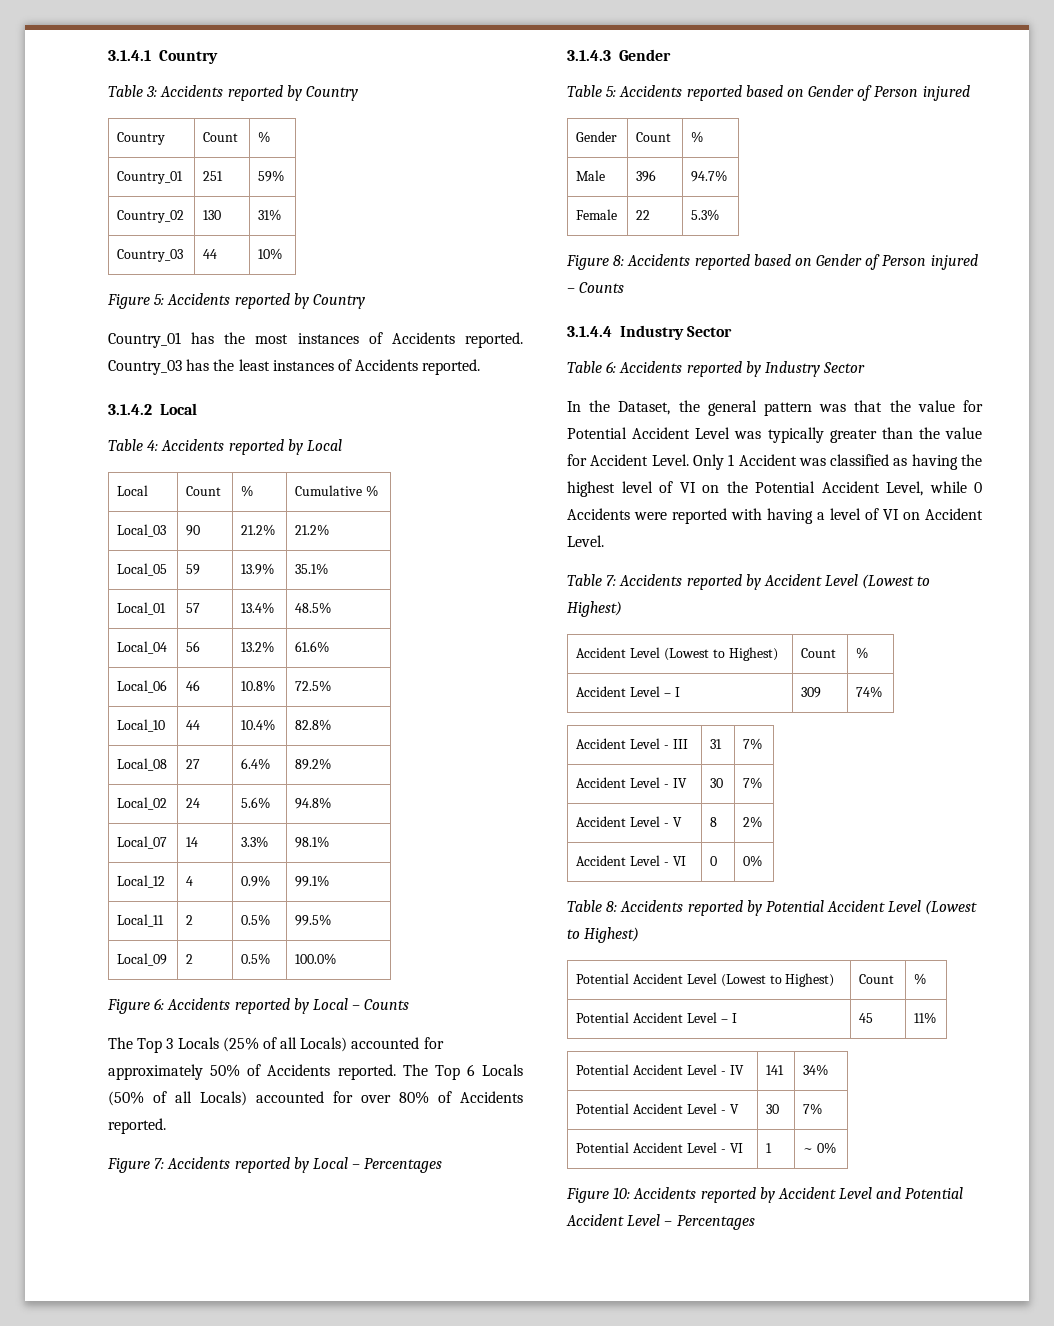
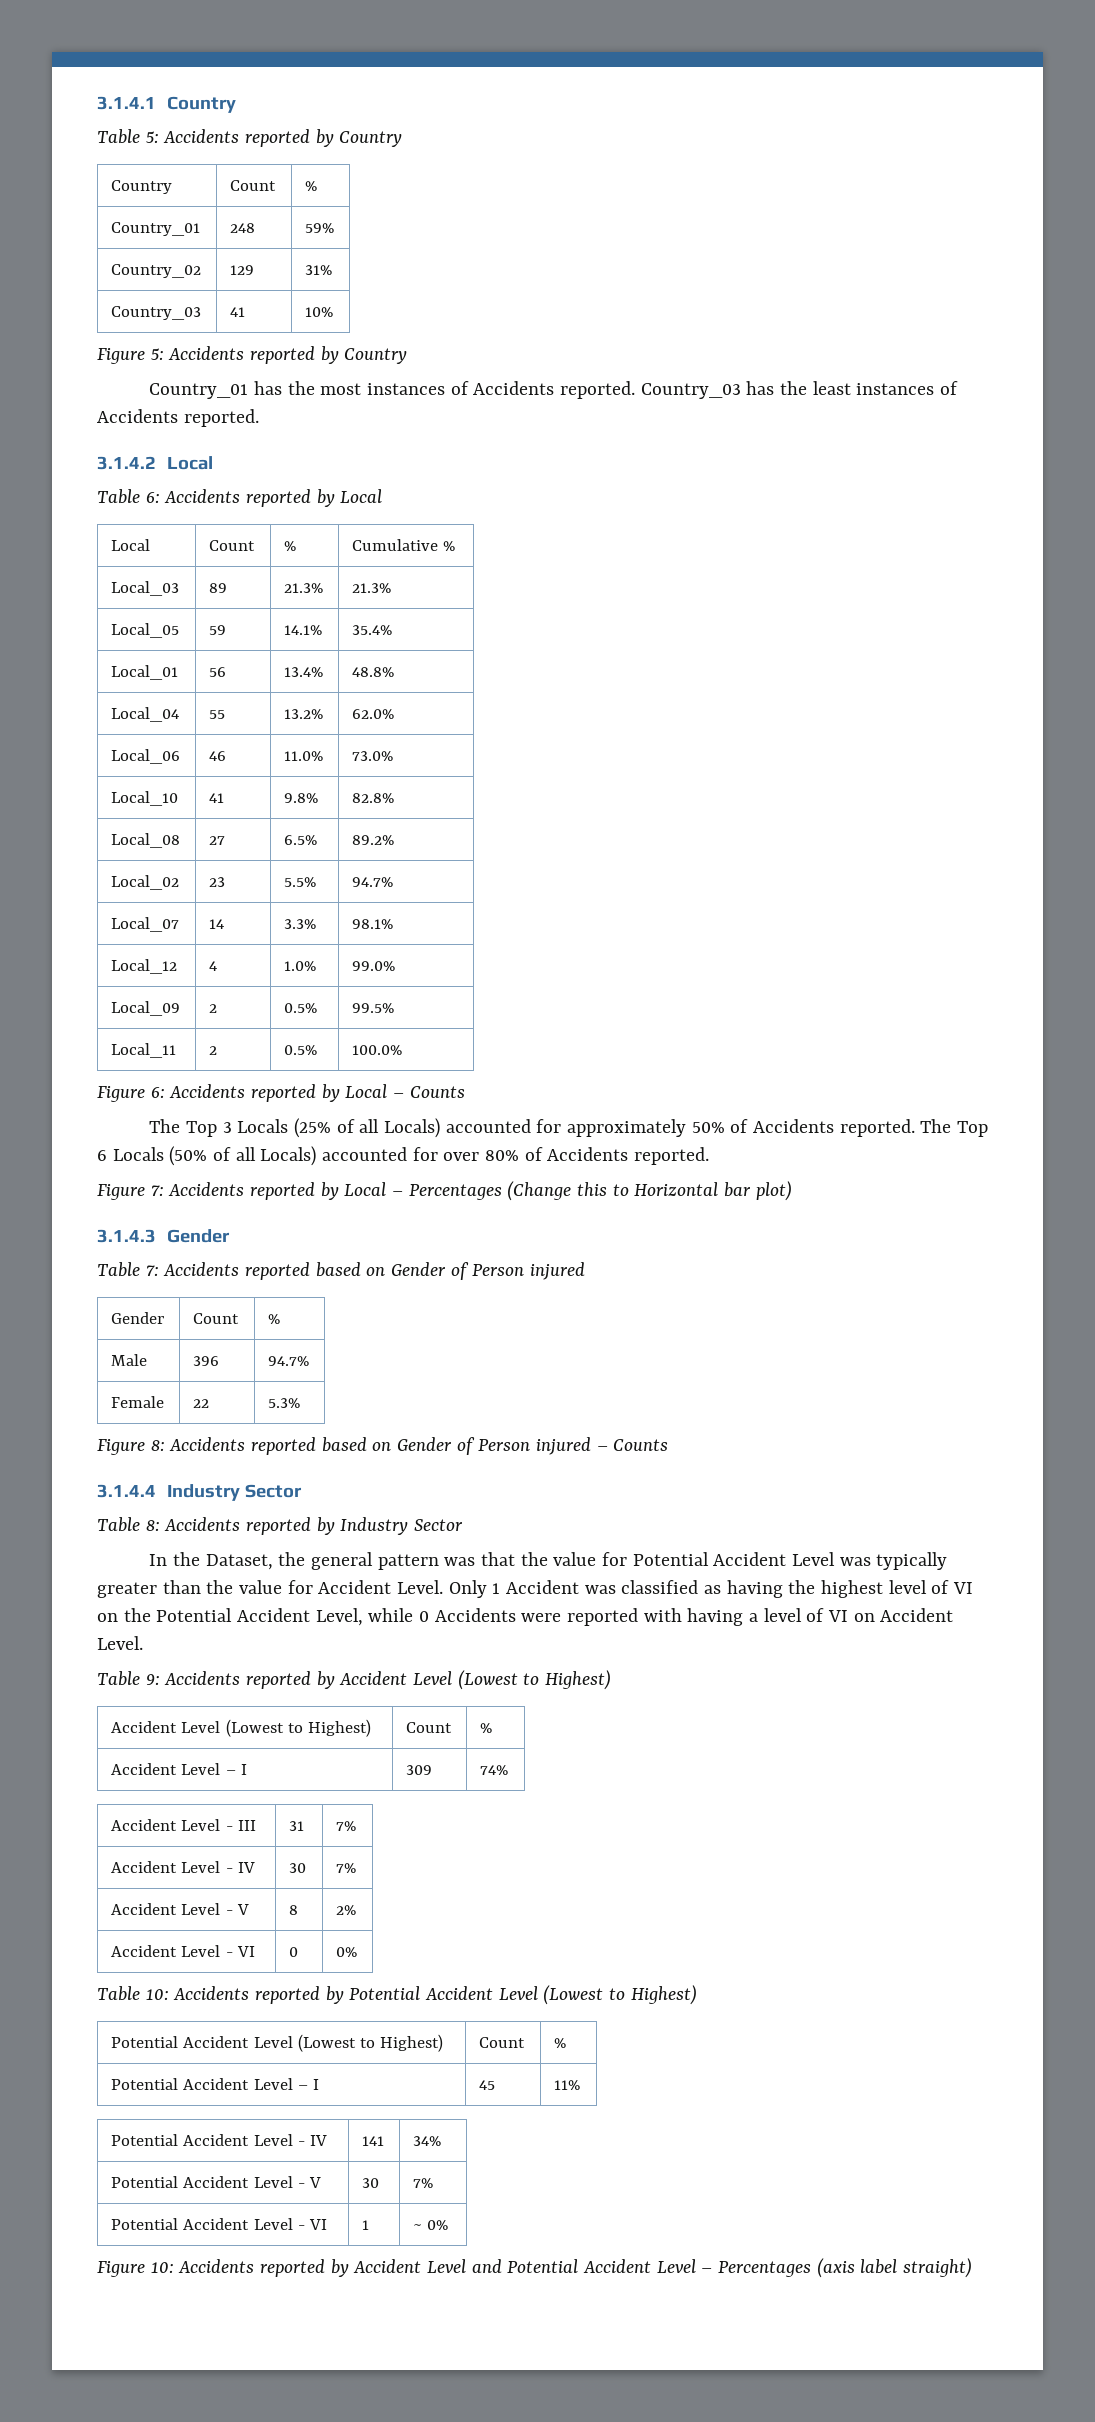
- Table 3: Accidents reported by Country
+ Table 5: Accidents reported by Country
- Country_01 | 251 | 59%
+ Country_01 | 248 | 59%
- Country_02 | 130 | 31%
+ Country_02 | 129 | 31%
- Country_03 | 44 | 10%
+ Country_03 | 41 | 10%
- Table 4: Accidents reported by Local
+ Table 6: Accidents reported by Local
- Local_03 | 90 | 21.2% | 21.2%
+ Local_03 | 89 | 21.3% | 21.3%
- Local_05 | 59 | 13.9% | 35.1%
+ Local_05 | 59 | 14.1% | 35.4%
- Local_01 | 57 | 13.4% | 48.5%
+ Local_01 | 56 | 13.4% | 48.8%
- Local_04 | 56 | 13.2% | 61.6%
+ Local_04 | 55 | 13.2% | 62.0%
- Local_06 | 46 | 10.8% | 72.5%
+ Local_06 | 46 | 11.0% | 73.0%
- Local_10 | 44 | 10.4% | 82.8%
+ Local_10 | 41 | 9.8% | 82.8%
- Local_08 | 27 | 6.4% | 89.2%
+ Local_08 | 27 | 6.5% | 89.2%
- Local_02 | 24 | 5.6% | 94.8%
+ Local_02 | 23 | 5.5% | 94.7%
- Local_12 | 4 | 0.9% | 99.1%
- Local_11 | 2 | 0.5% | 99.5%
+ Local_12 | 4 | 1.0% | 99.0%
+ Local_09 | 2 | 0.5% | 99.5%
- Local_09 | 2 | 0.5% | 100.0%
+ Local_11 | 2 | 0.5% | 100.0%
- Figure 7: Accidents reported by Local – Percentages
+ Figure 7: Accidents reported by Local – Percentages (Change this to Horizontal bar plot)
- Table 5: Accidents reported based on Gender of Person injured
+ Table 7: Accidents reported based on Gender of Person injured
- Table 6: Accidents reported by Industry Sector
+ Table 8: Accidents reported by Industry Sector
- Table 7: Accidents reported by Accident Level (Lowest to Highest)
+ Table 9: Accidents reported by Accident Level (Lowest to Highest)
- Table 8: Accidents reported by Potential Accident Level (Lowest to Highest)
+ Table 10: Accidents reported by Potential Accident Level (Lowest to Highest)
- Figure 10: Accidents reported by Accident Level and Potential Accident Level – Percentages
+ Figure 10: Accidents reported by Accident Level and Potential Accident Level – Percentages (axis label straight)

